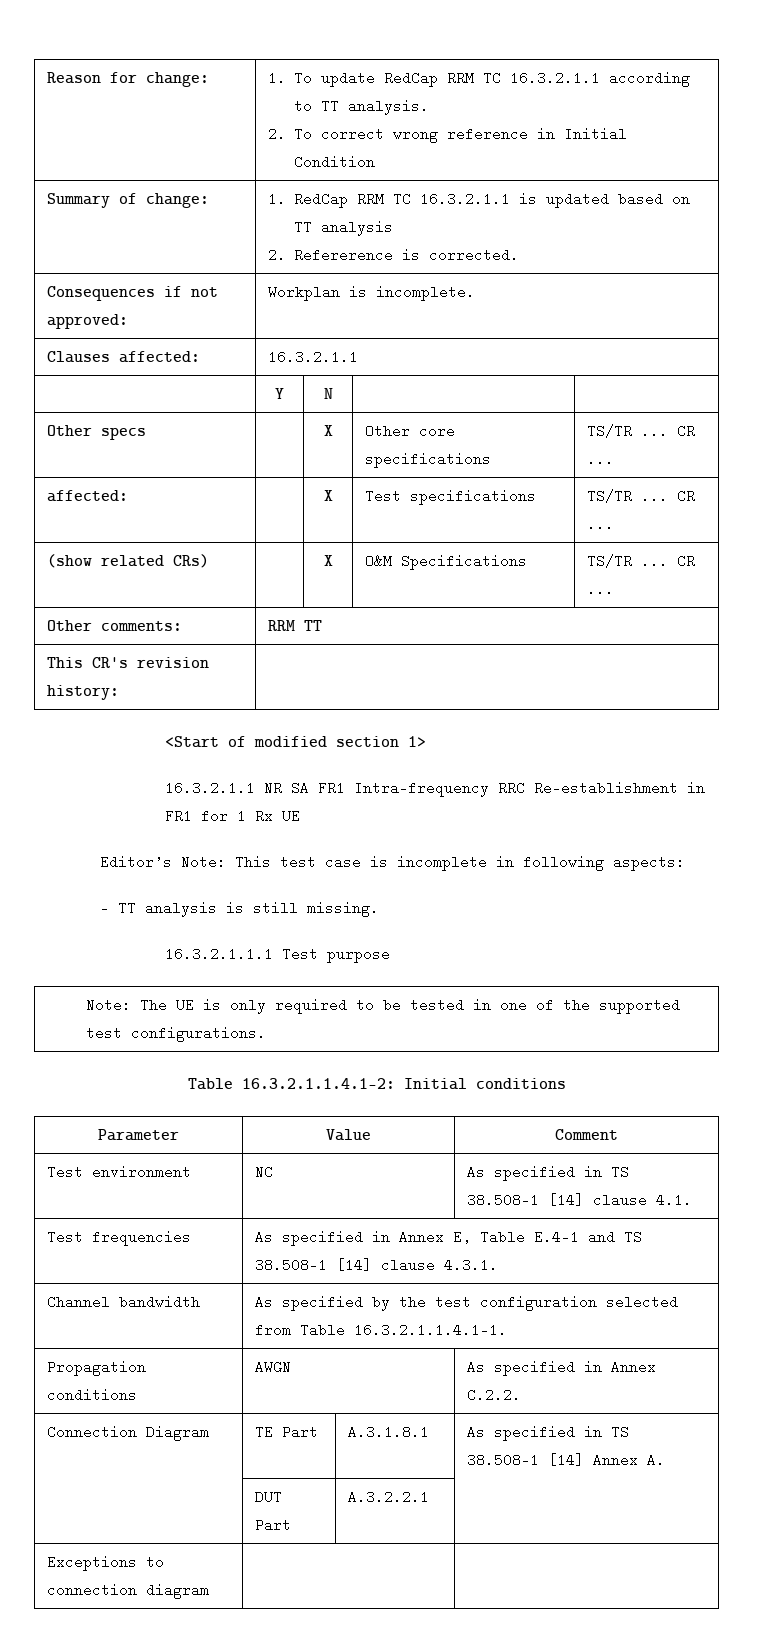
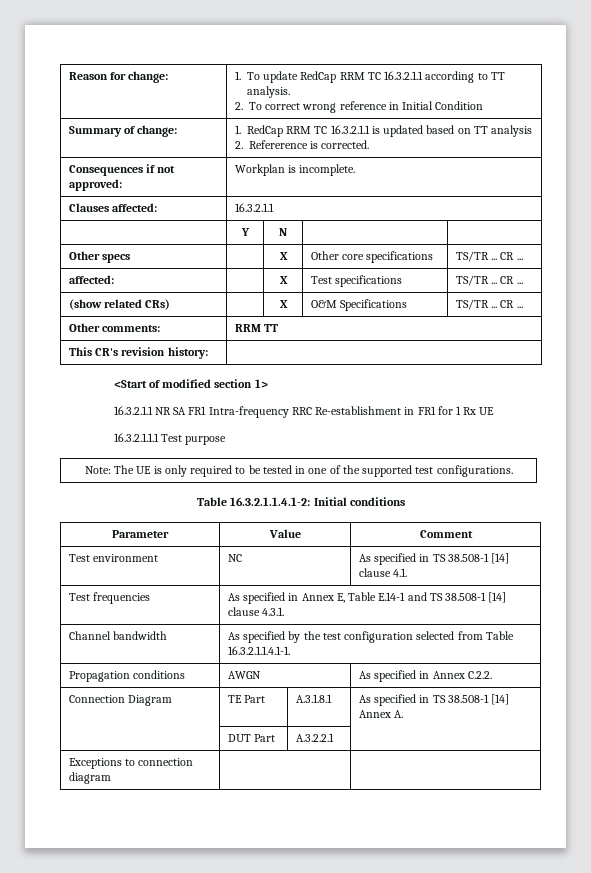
- Editor’s Note: This test case is incomplete in following aspects:
- - TT analysis is still missing.
- Test frequencies | As specified in Annex E, Table E.4-1 and TS 38.508-1 [14] clause 4.3.1.
+ Test frequencies | As specified in Annex E, Table E.14-1 and TS 38.508-1 [14] clause 4.3.1.

